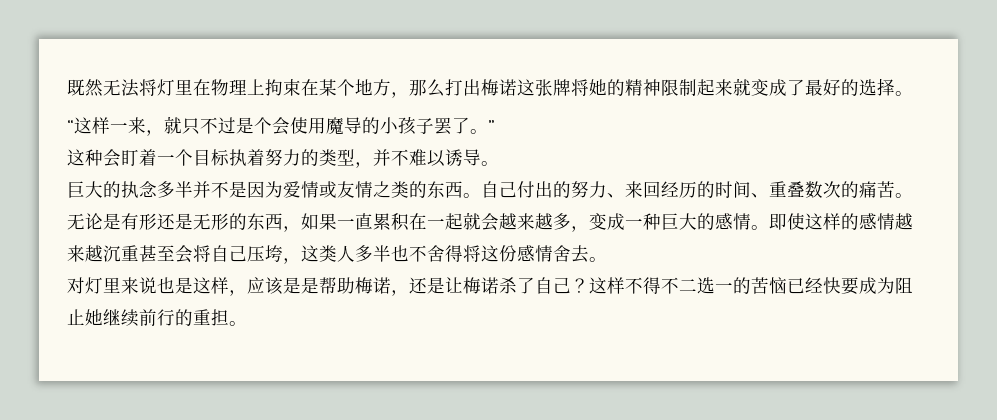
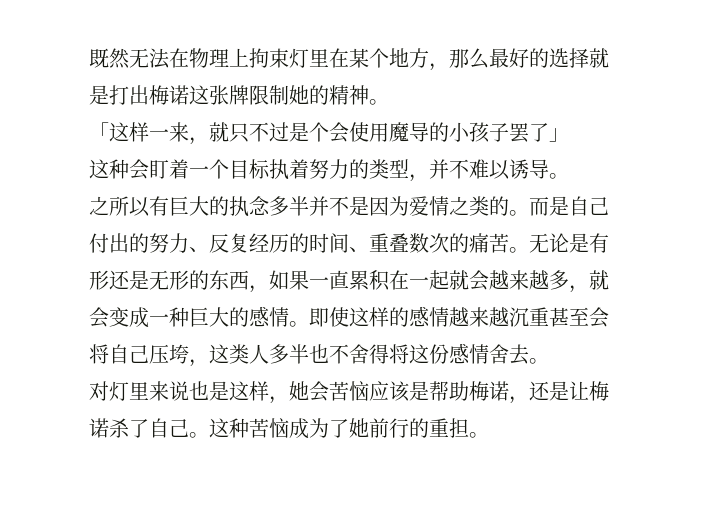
- 既然无法将灯里在物理上拘束在某个地方，那么打出梅诺这张牌将她的精神限制起来就变成了最好的选择。
- “这样一来，就只不过是个会使用魔导的小孩子罢了。”
+ 既然无法在物理上拘束灯里在某个地方，那么最好的选择就是打出梅诺这张牌限制她的精神。
+ 「这样一来，就只不过是个会使用魔导的小孩子罢了」
- 巨大的执念多半并不是因为爱情或友情之类的东西。自己付出的努力、来回经历的时间、重叠数次的痛苦。
+ 之所以有巨大的执念多半并不是因为爱情之类的。而是自己付出的努力、反复经历的时间、重叠数次的痛苦。
- 无论是有形还是无形的东西，如果一直累积在一起就会越来越多，变成一种巨大的感情。
+ 无论是有形还是无形的东西，如果一直累积在一起就会越来越多，就会变成一种巨大的感情。
- 对灯里来说也是这样，应该是是帮助梅诺，还是让梅诺杀了自己？这样不得不二选一的苦恼已经快要成为阻止她继续前行的重担。
+ 对灯里来说也是这样，她会苦恼应该是帮助梅诺，还是让梅诺杀了自己。这种苦恼成为了她前行的重担。

